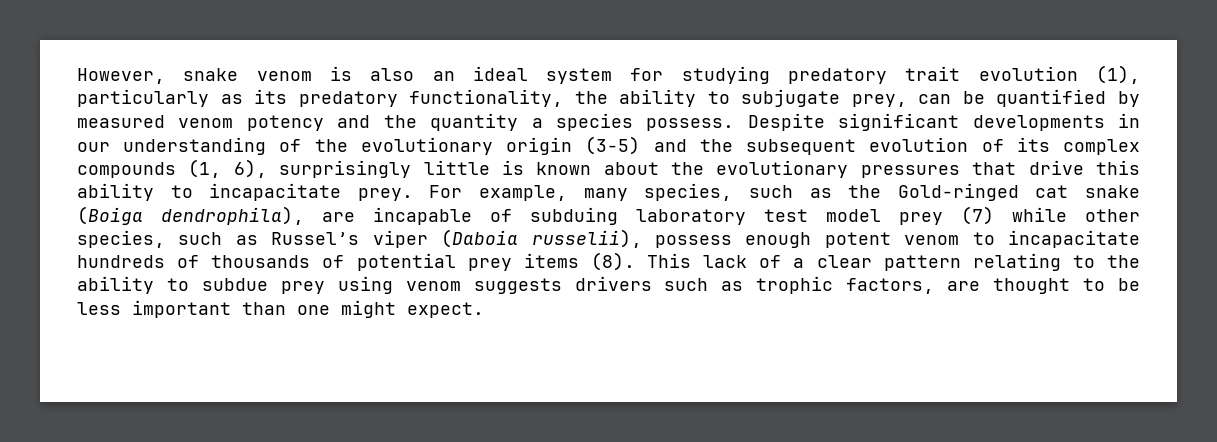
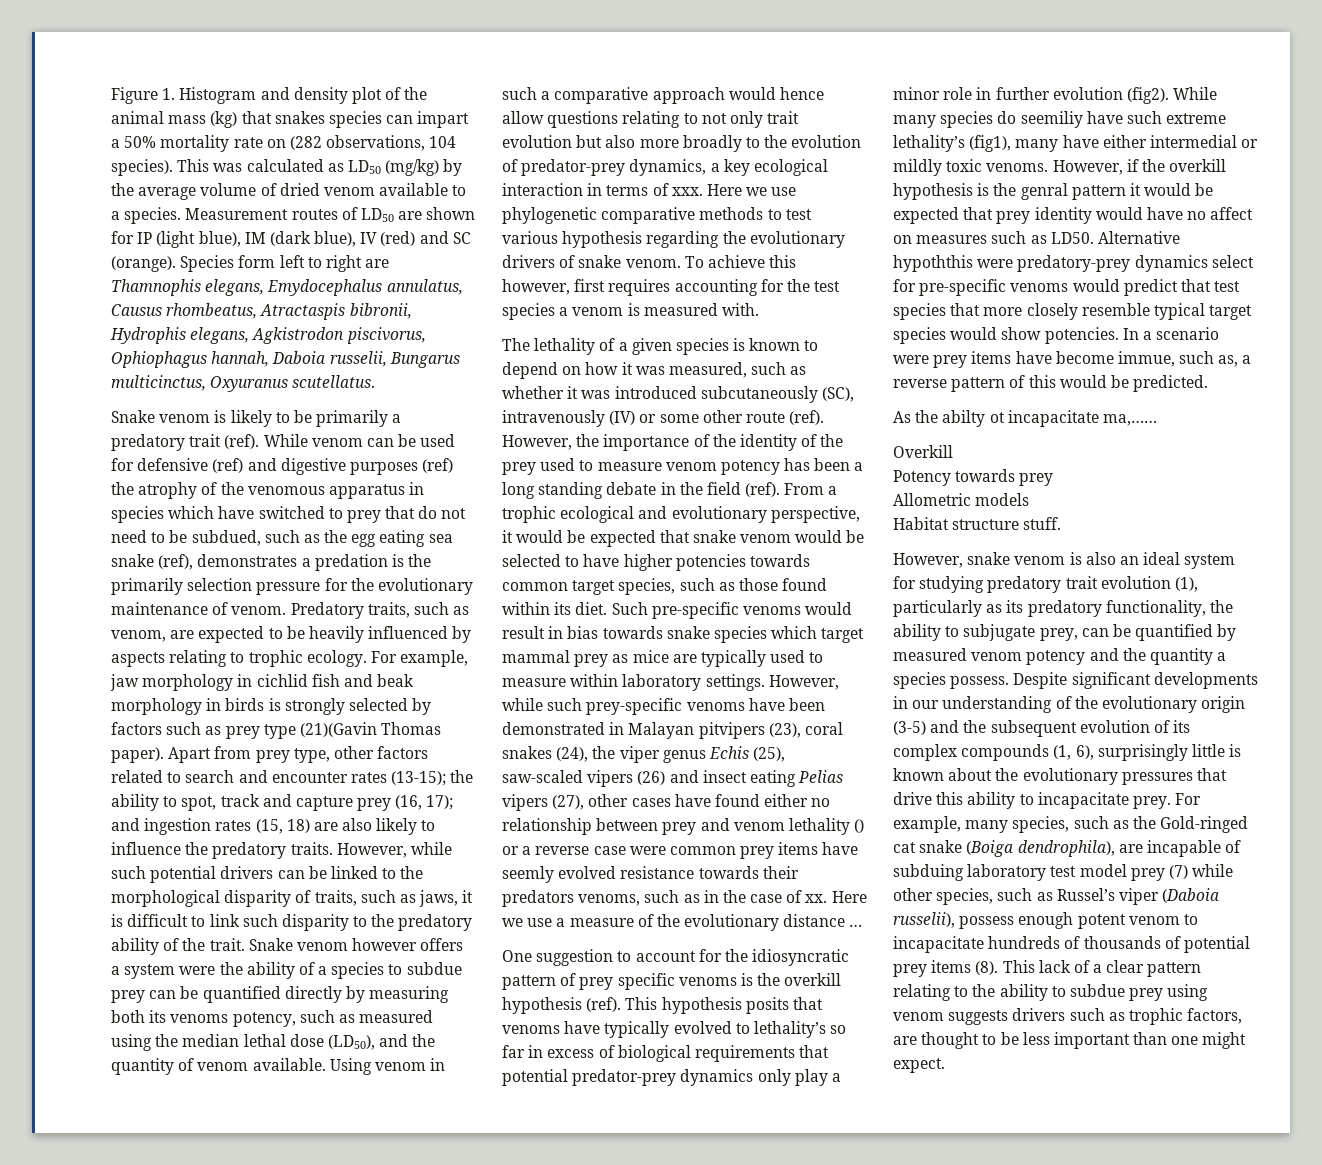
+ Figure 1. Histogram and density plot of the animal mass (kg) that snakes species can impart a 50% mortality rate on (282 observations, 104 species). This was calculated as LD50 (mg/kg) by the average volume of dried venom available to a species. Measurement routes of LD50 are shown for IP (light blue), IM (dark blue), IV (red) and SC (orange). Species form left to right are Thamnophis elegans, Emydocephalus annulatus, Causus rhombeatus, Atractaspis bibronii, Hydrophis elegans, Agkistrodon piscivorus, Ophiophagus hannah, Daboia russelii, Bungarus multicinctus, Oxyuranus scutellatus.
+ Snake venom is likely to be primarily a predatory trait (ref). While venom can be used for defensive (ref) and digestive purposes (ref) the atrophy of the venomous apparatus in species which have switched to prey that do not need to be subdued, such as the egg eating sea snake (ref), demonstrates a predation is the primarily selection pressure for the evolutionary maintenance of venom. Predatory traits, such as venom, are expected to be heavily influenced by aspects relating to trophic ecology. For example, jaw morphology in cichlid fish and beak morphology in birds is strongly selected by factors such as prey type (21)(Gavin Thomas paper). Apart from prey type, other factors related to search and encounter rates (13-15); the ability to spot, track and capture prey (16, 17); and ingestion rates (15, 18) are also likely to influence the predatory traits. However, while such potential drivers can be linked to the morphological disparity of traits, such as jaws, it is difficult to link such disparity to the predatory ability of the trait. Snake venom however offers a system were the ability of a species to subdue prey can be quantified directly by measuring both its venoms potency, such as measured using the median lethal dose (LD50), and the quantity of venom available. Using venom in such a comparative approach would hence allow questions relating to not only trait evolution but also more broadly to the evolution of predator-prey dynamics, a key ecological interaction in terms of xxx. Here we use phylogenetic comparative methods to test various hypothesis regarding the evolutionary drivers of snake venom. To achieve this however, first requires accounting for the test species a venom is measured with.
+ The lethality of a given species is known to depend on how it was measured, such as whether it was introduced subcutaneously (SC), intravenously (IV) or some other route (ref). However, the importance of the identity of the prey used to measure venom potency has been a long standing debate in the field (ref). From a trophic ecological and evolutionary perspective, it would be expected that snake venom would be selected to have higher potencies towards common target species, such as those found within its diet. Such pre-specific venoms would result in bias towards snake species which target mammal prey as mice are typically used to measure within laboratory settings. However, while such prey-specific venoms have been demonstrated in Malayan pitvipers (23), coral snakes (24), the viper genus Echis (25), saw-scaled vipers (26) and insect eating Pelias vipers (27), other cases have found either no relationship between prey and venom lethality () or a reverse case were common prey items have seemly evolved resistance towards their predators venoms, such as in the case of xx. Here we use a measure of the evolutionary distance …
+ One suggestion to account for the idiosyncratic pattern of prey specific venoms is the overkill hypothesis (ref). This hypothesis posits that venoms have typically evolved to lethality’s so far in excess of biological requirements that potential predator-prey dynamics only play a minor role in further evolution (fig2). While many species do seemiliy have such extreme lethality’s (fig1), many have either intermedial or mildly toxic venoms. However, if the overkill hypothesis is the genral pattern it would be expected that prey identity would have no affect on measures such as LD50. Alternative hypoththis were predatory-prey dynamics select for pre-specific venoms would predict that test species that more closely resemble typical target species would show potencies. In a scenario were prey items have become immue, such as, a reverse pattern of this would be predicted.
+ As the abilty ot incapacitate ma,……
+ Overkill
+ Potency towards prey
+ Allometric models
+ Habitat structure stuff.

